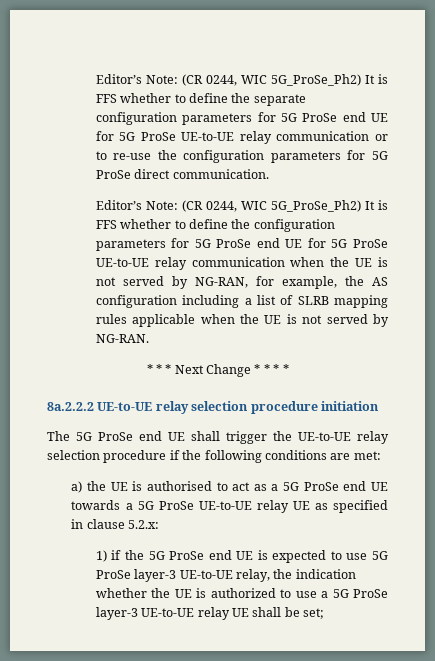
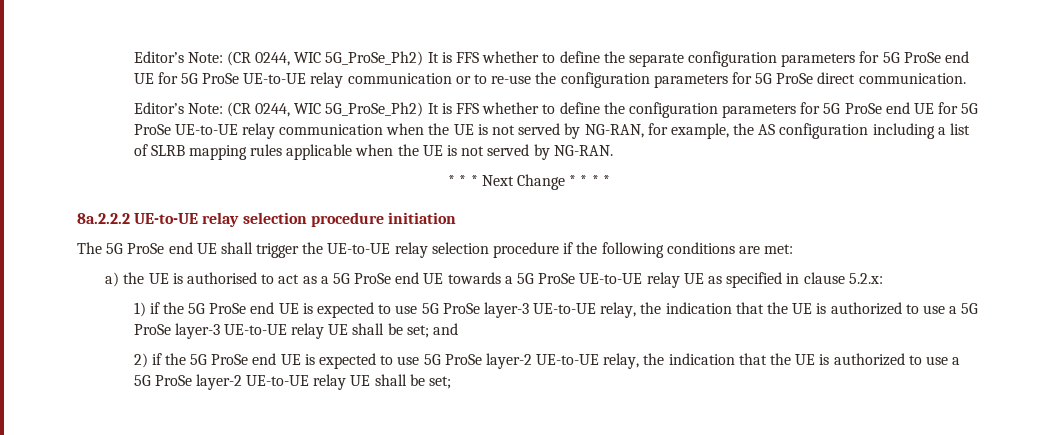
- 1) if the 5G ProSe end UE is expected to use 5G ProSe layer-3 UE-to-UE relay, the indication whether the UE is authorized to use a 5G ProSe layer-3 UE-to-UE relay UE shall be set;
+ 1) if the 5G ProSe end UE is expected to use 5G ProSe layer-3 UE-to-UE relay, the indication that the UE is authorized to use a 5G ProSe layer-3 UE-to-UE relay UE shall be set; and
+ 2) if the 5G ProSe end UE is expected to use 5G ProSe layer-2 UE-to-UE relay, the indication that the UE is authorized to use a 5G ProSe layer-2 UE-to-UE relay UE shall be set;

